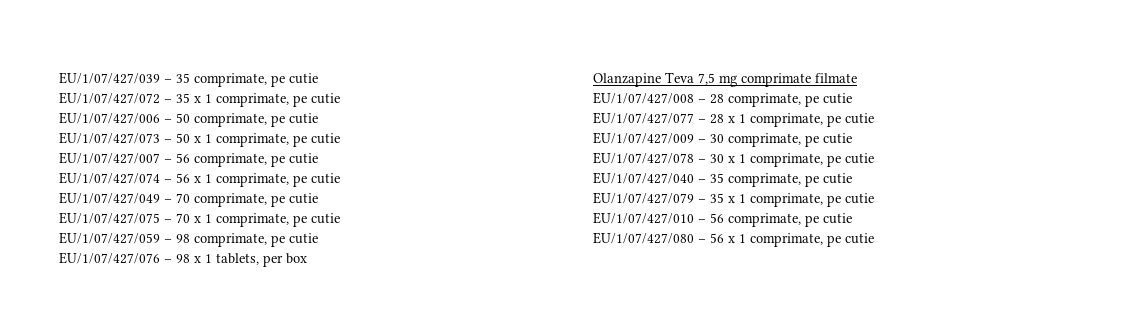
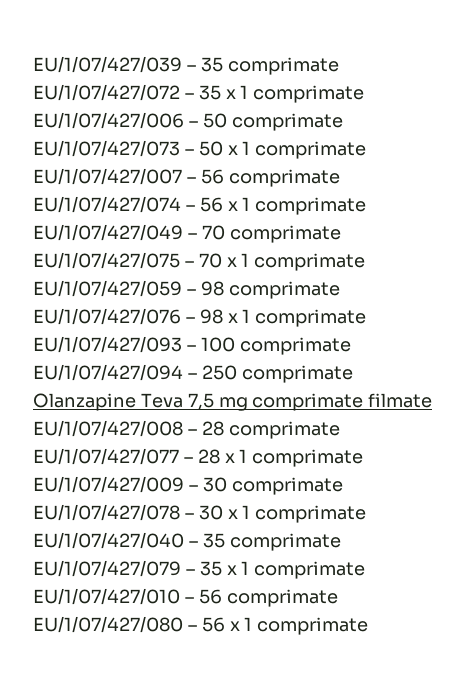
- EU/1/07/427/039 – 35 comprimate, pe cutie
+ EU/1/07/427/039 – 35 comprimate
- EU/1/07/427/072 – 35 x 1 comprimate, pe cutie
+ EU/1/07/427/072 – 35 x 1 comprimate
- EU/1/07/427/006 – 50 comprimate, pe cutie
+ EU/1/07/427/006 – 50 comprimate
- EU/1/07/427/073 – 50 x 1 comprimate, pe cutie
+ EU/1/07/427/073 – 50 x 1 comprimate
- EU/1/07/427/007 – 56 comprimate, pe cutie
+ EU/1/07/427/007 – 56 comprimate
- EU/1/07/427/074 – 56 x 1 comprimate, pe cutie
+ EU/1/07/427/074 – 56 x 1 comprimate
- EU/1/07/427/049 – 70 comprimate, pe cutie
+ EU/1/07/427/049 – 70 comprimate
- EU/1/07/427/075 – 70 x 1 comprimate, pe cutie
+ EU/1/07/427/075 – 70 x 1 comprimate
- EU/1/07/427/059 – 98 comprimate, pe cutie
+ EU/1/07/427/059 – 98 comprimate
- EU/1/07/427/076 – 98 x 1 tablets, per box
+ EU/1/07/427/076 – 98 x 1 comprimate
+ EU/1/07/427/093 – 100 comprimate
+ EU/1/07/427/094 – 250 comprimate
- EU/1/07/427/008 – 28 comprimate, pe cutie
+ EU/1/07/427/008 – 28 comprimate
- EU/1/07/427/077 – 28 x 1 comprimate, pe cutie
+ EU/1/07/427/077 – 28 x 1 comprimate
- EU/1/07/427/009 – 30 comprimate, pe cutie
+ EU/1/07/427/009 – 30 comprimate
- EU/1/07/427/078 – 30 x 1 comprimate, pe cutie
+ EU/1/07/427/078 – 30 x 1 comprimate
- EU/1/07/427/040 – 35 comprimate, pe cutie
+ EU/1/07/427/040 – 35 comprimate
- EU/1/07/427/079 – 35 x 1 comprimate, pe cutie
+ EU/1/07/427/079 – 35 x 1 comprimate
- EU/1/07/427/010 – 56 comprimate, pe cutie
+ EU/1/07/427/010 – 56 comprimate
- EU/1/07/427/080 – 56 x 1 comprimate, pe cutie
+ EU/1/07/427/080 – 56 x 1 comprimate

